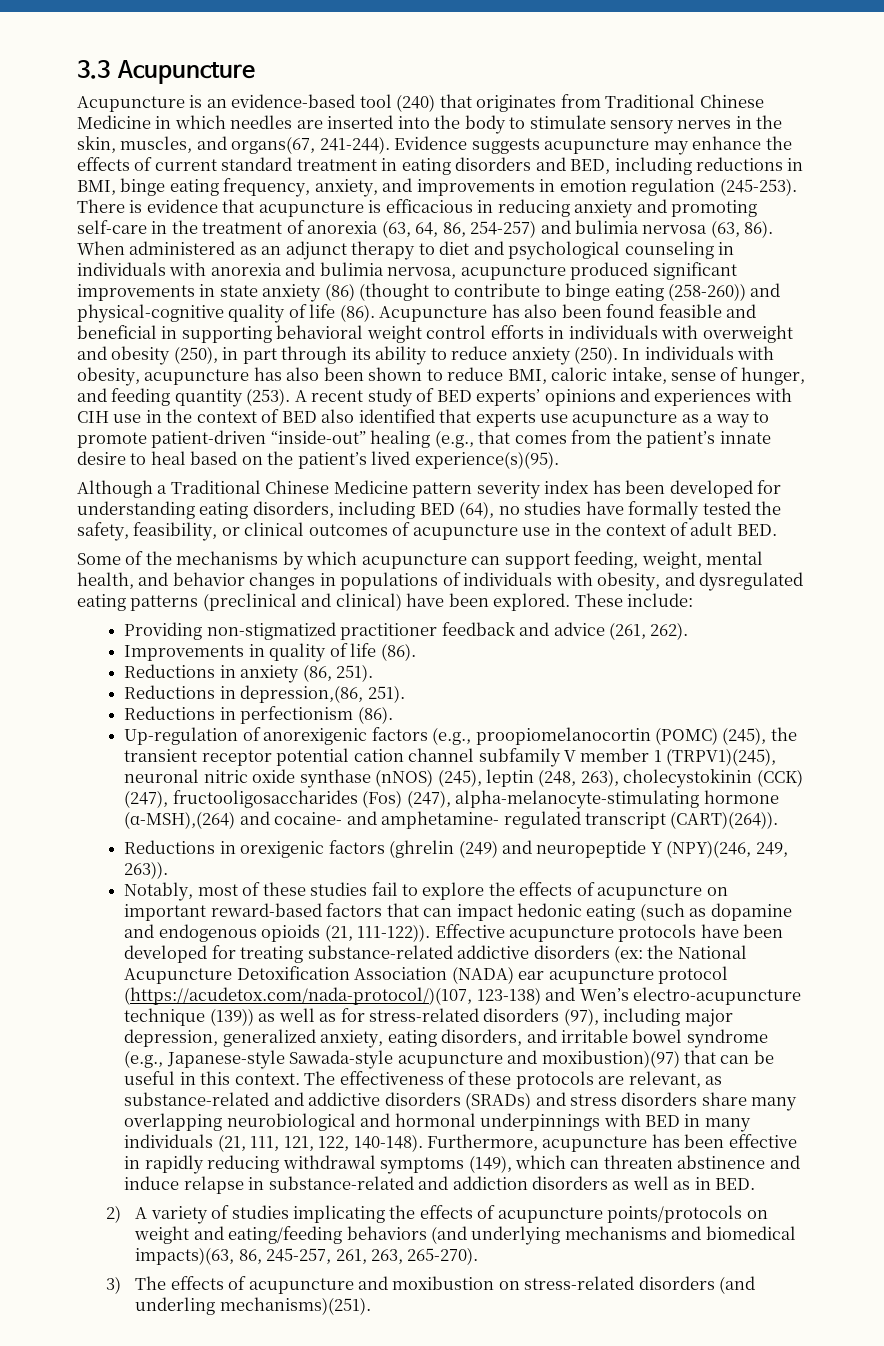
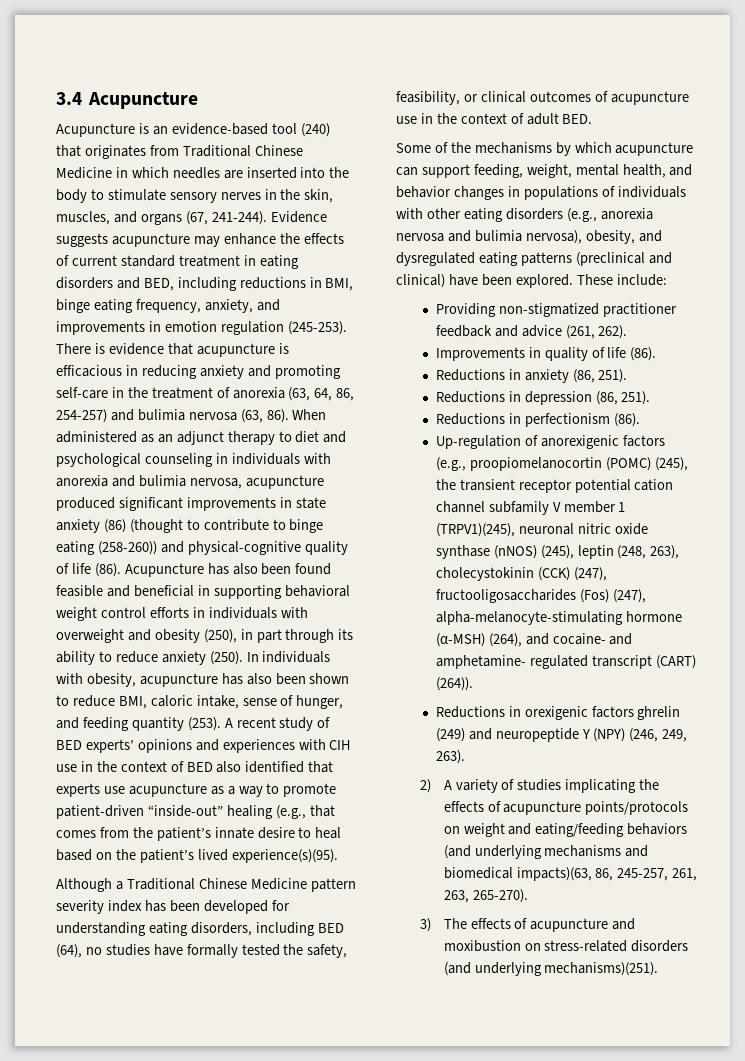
- 3.3 Acupuncture
+ 3.4 Acupuncture
- Acupuncture is an evidence-based tool (240) that originates from Traditional Chinese Medicine in which needles are inserted into the body to stimulate sensory nerves in the skin, muscles, and organs(67, 241-244).
+ Acupuncture is an evidence-based tool (240) that originates from Traditional Chinese Medicine in which needles are inserted into the body to stimulate sensory nerves in the skin, muscles, and organs (67, 241-244).
- Some of the mechanisms by which acupuncture can support feeding, weight, mental health, and behavior changes in populations of individuals with obesity, and dysregulated eating patterns (preclinical and clinical) have been explored.
+ Some of the mechanisms by which acupuncture can support feeding, weight, mental health, and behavior changes in populations of individuals with other eating disorders (e.g., anorexia nervosa and bulimia nervosa), obesity, and dysregulated eating patterns (preclinical and clinical) have been explored.
- Reductions in depression,(86, 251).
+ Reductions in depression (86, 251).
- Up-regulation of anorexigenic factors (e.g., proopiomelanocortin (POMC) (245), the transient receptor potential cation channel subfamily V member 1 (TRPV1)(245), neuronal nitric oxide synthase (nNOS) (245), leptin (248, 263), cholecystokinin (CCK) (247), fructooligosaccharides (Fos) (247), alpha-melanocyte-stimulating hormone (α-MSH),(264) and cocaine- and amphetamine- regulated transcript (CART)(264)).
+ Up-regulation of anorexigenic factors (e.g., proopiomelanocortin (POMC) (245), the transient receptor potential cation channel subfamily V member 1 (TRPV1)(245), neuronal nitric oxide synthase (nNOS) (245), leptin (248, 263), cholecystokinin (CCK) (247), fructooligosaccharides (Fos) (247), alpha-melanocyte-stimulating hormone (α-MSH) (264), and cocaine- and amphetamine- regulated transcript (CART) (264)).
- Reductions in orexigenic factors (ghrelin (249) and neuropeptide Y (NPY)(246, 249, 263)).
- Notably, most of these studies fail to explore the effects of acupuncture on important reward-based factors that can impact hedonic eating (such as dopamine and endogenous opioids (21, 111-122)). Effective acupuncture protocols have been developed for treating substance-related addictive disorders (ex: the National Acupuncture Detoxification Association (NADA) ear acupuncture protocol (https://acudetox.com/nada-protocol/)(107, 123-138) and Wen’s electro-acupuncture technique (139)) as well as for stress-related disorders (97), including major depression, generalized anxiety, eating disorders, and irritable bowel syndrome (e.g., Japanese-style Sawada-style acupuncture and moxibustion)(97) that can be useful in this context. The effectiveness of these protocols are relevant, as substance-related and addictive disorders (SRADs) and stress disorders share many overlapping neurobiological and hormonal underpinnings with BED in many individuals (21, 111, 121, 122, 140-148). Furthermore, acupuncture has been effective in rapidly reducing withdrawal symptoms (149), which can threaten abstinence and induce relapse in substance-related and addiction disorders as well as in BED.
+ Reductions in orexigenic factors ghrelin (249) and neuropeptide Y (NPY) (246, 249, 263).
- 3) The effects of acupuncture and moxibustion on stress-related disorders (and underling mechanisms)(251).
+ 3) The effects of acupuncture and moxibustion on stress-related disorders (and underlying mechanisms)(251).

